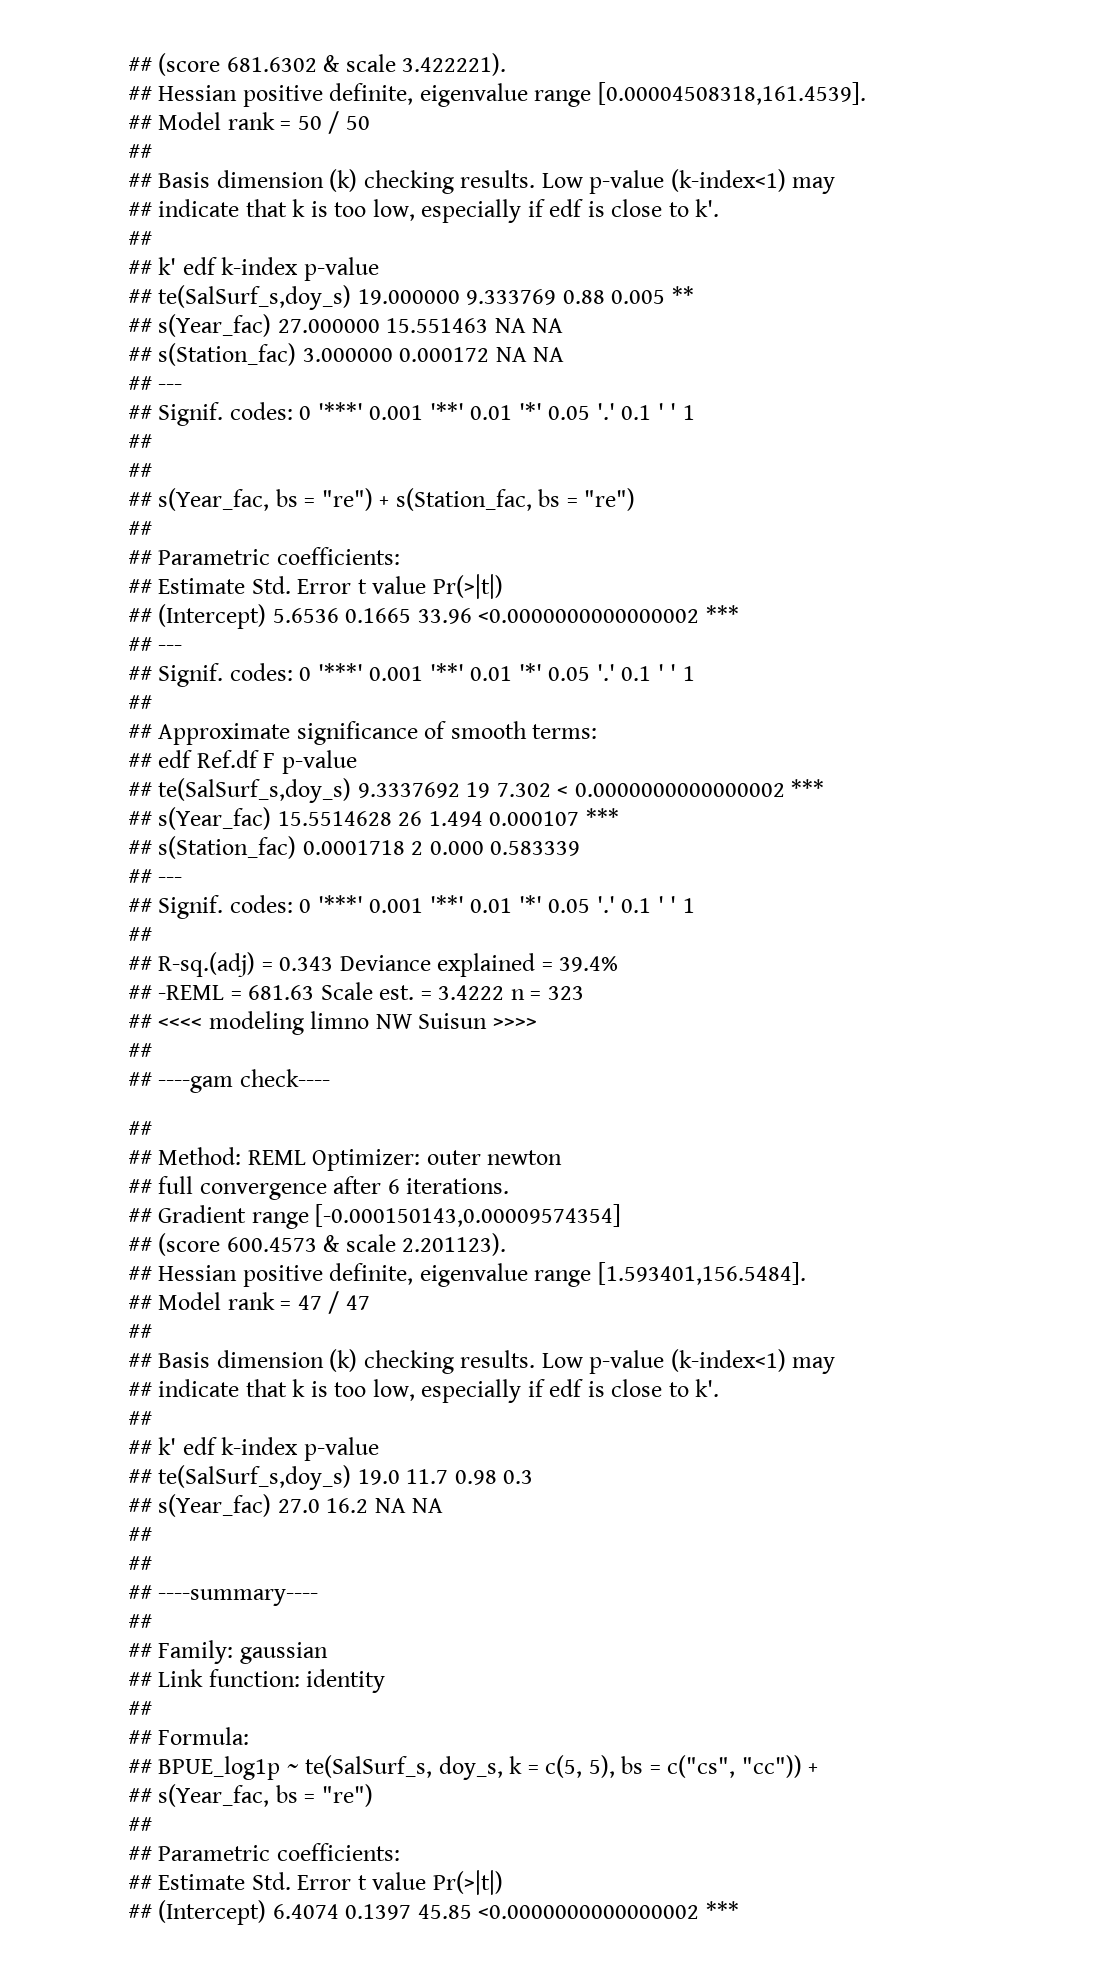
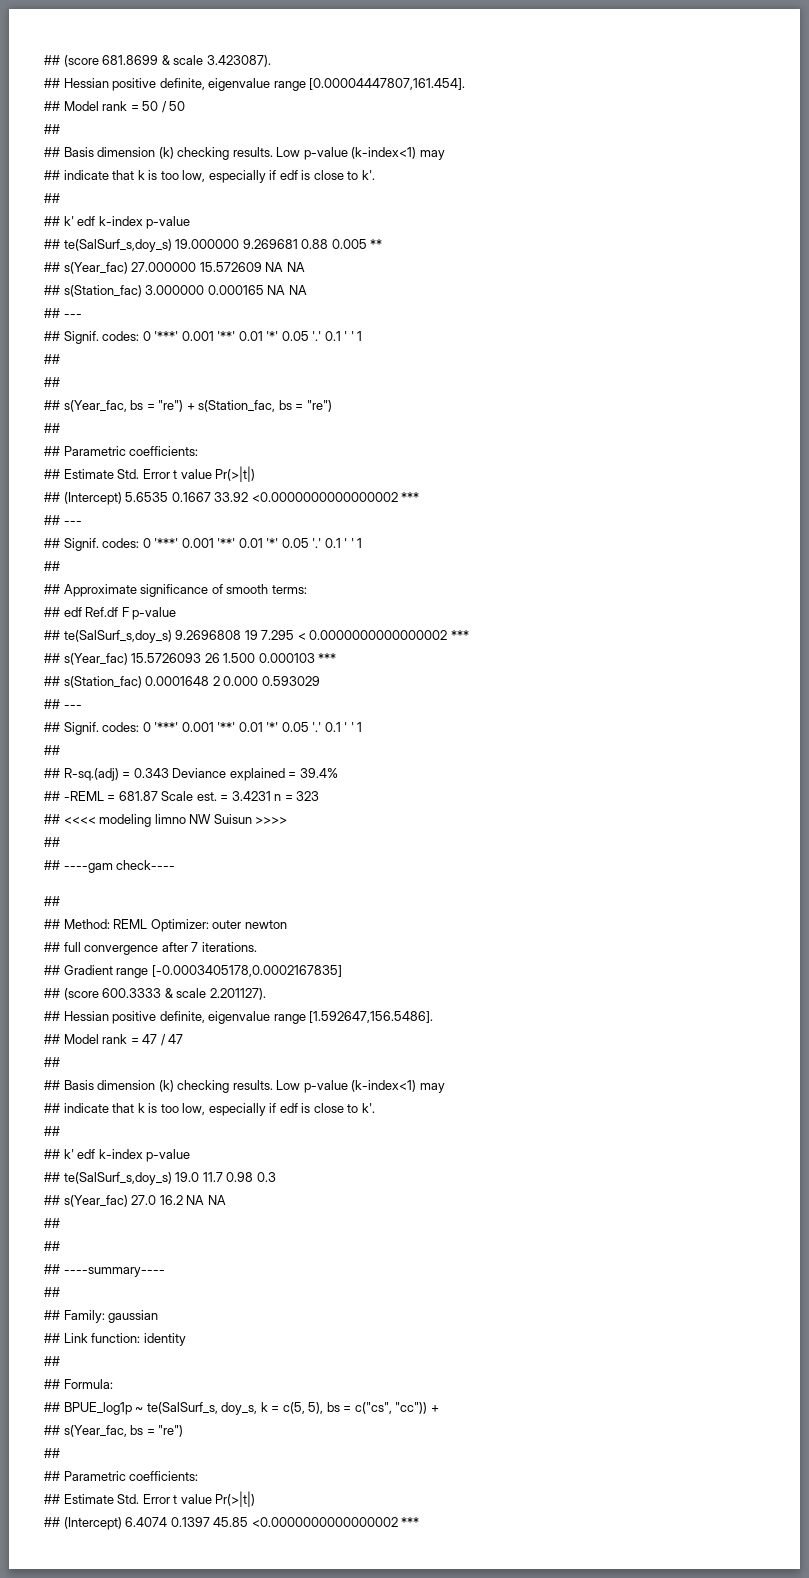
- ## (score 681.6302 & scale 3.422221).
- ## Hessian positive definite, eigenvalue range [0.00004508318,161.4539].
+ ## (score 681.8699 & scale 3.423087).
+ ## Hessian positive definite, eigenvalue range [0.00004447807,161.454].
- ## te(SalSurf_s,doy_s) 19.000000 9.333769 0.88 0.005 **
+ ## te(SalSurf_s,doy_s) 19.000000 9.269681 0.88 0.005 **
- ## s(Year_fac) 27.000000 15.551463 NA NA
+ ## s(Year_fac) 27.000000 15.572609 NA NA
- ## s(Station_fac) 3.000000 0.000172 NA NA
+ ## s(Station_fac) 3.000000 0.000165 NA NA
- ## (Intercept) 5.6536 0.1665 33.96 <0.0000000000000002 ***
+ ## (Intercept) 5.6535 0.1667 33.92 <0.0000000000000002 ***
- ## te(SalSurf_s,doy_s) 9.3337692 19 7.302 < 0.0000000000000002 ***
+ ## te(SalSurf_s,doy_s) 9.2696808 19 7.295 < 0.0000000000000002 ***
- ## s(Year_fac) 15.5514628 26 1.494 0.000107 ***
+ ## s(Year_fac) 15.5726093 26 1.500 0.000103 ***
- ## s(Station_fac) 0.0001718 2 0.000 0.583339
+ ## s(Station_fac) 0.0001648 2 0.000 0.593029
- ## -REML = 681.63 Scale est.
+ ## -REML = 681.87 Scale est.
- = 3.4222 n = 323
+ = 3.4231 n = 323
- ## full convergence after 6 iterations.
+ ## full convergence after 7 iterations.
- ## Gradient range [-0.000150143,0.00009574354]
- ## (score 600.4573 & scale 2.201123).
- ## Hessian positive definite, eigenvalue range [1.593401,156.5484].
+ ## Gradient range [-0.0003405178,0.0002167835]
+ ## (score 600.3333 & scale 2.201127).
+ ## Hessian positive definite, eigenvalue range [1.592647,156.5486].

